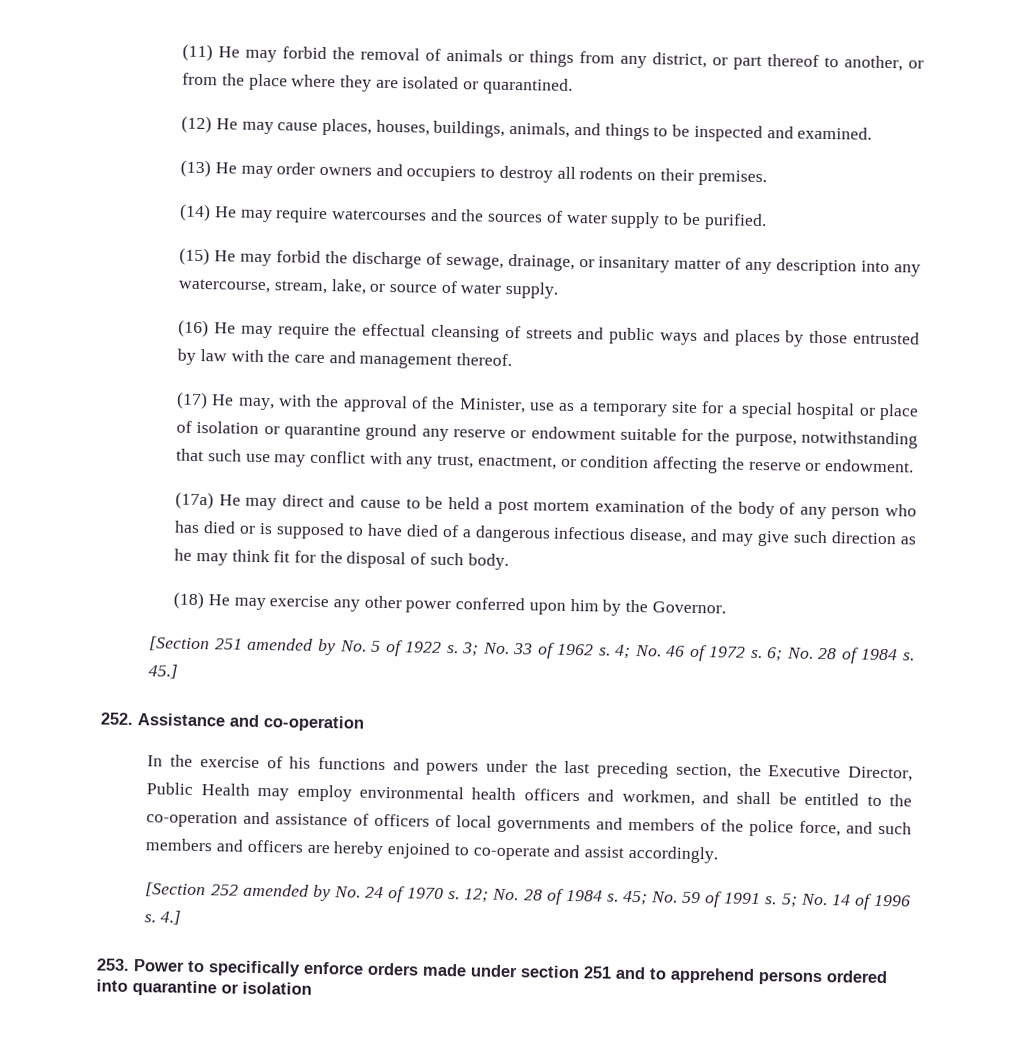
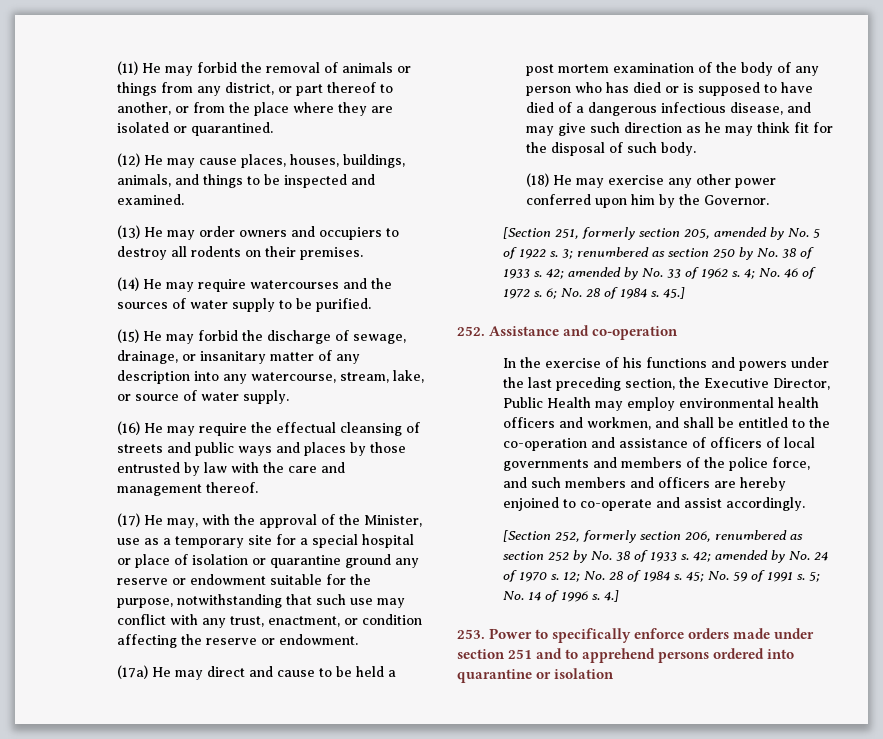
- [Section 251 amended by No. 5 of 1922 s.
+ [Section 251, formerly section 205, amended by No. 5 of 1922 s.
- 3; No. 33 of 1962 s.
+ 3; renumbered as section 250 by No. 38 of 1933 s. 42; amended by No. 33 of 1962 s.
- [Section 252 amended by No. 24 of 1970 s.
+ [Section 252, formerly section 206, renumbered as section 252 by No. 38 of 1933 s. 42; amended by No. 24 of 1970 s.

